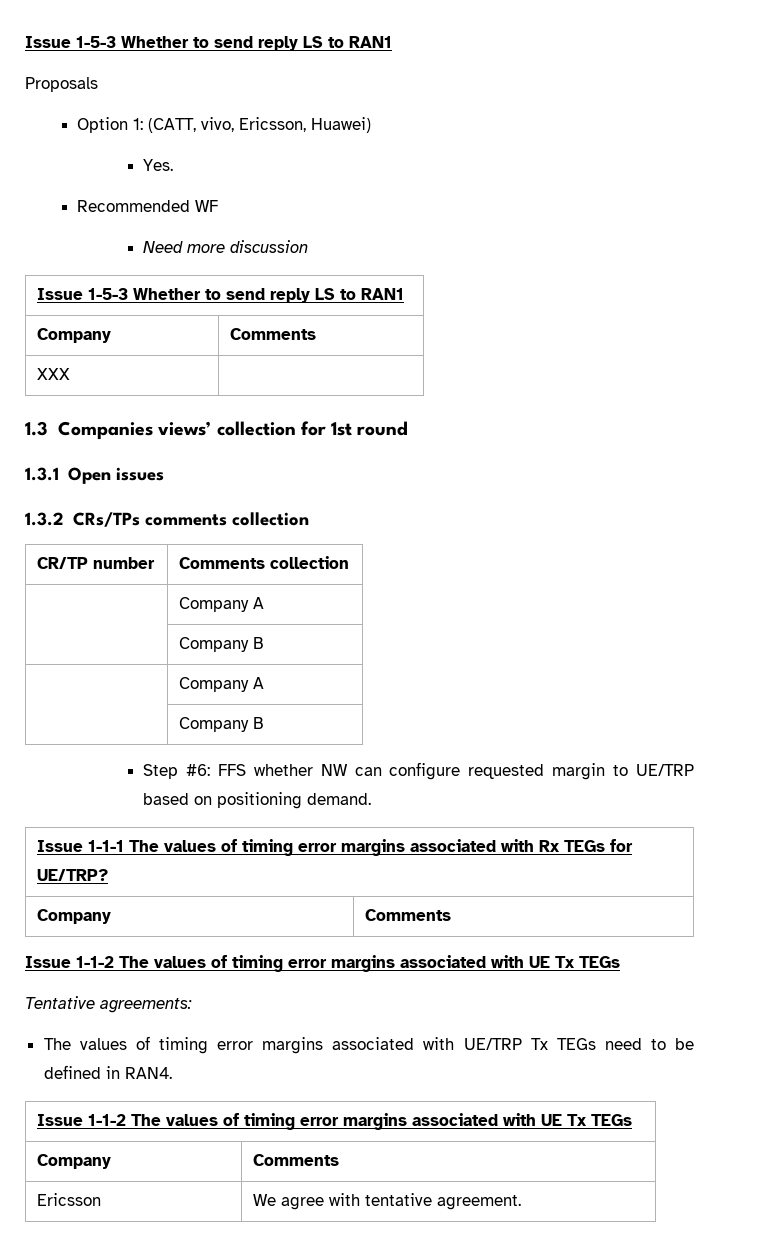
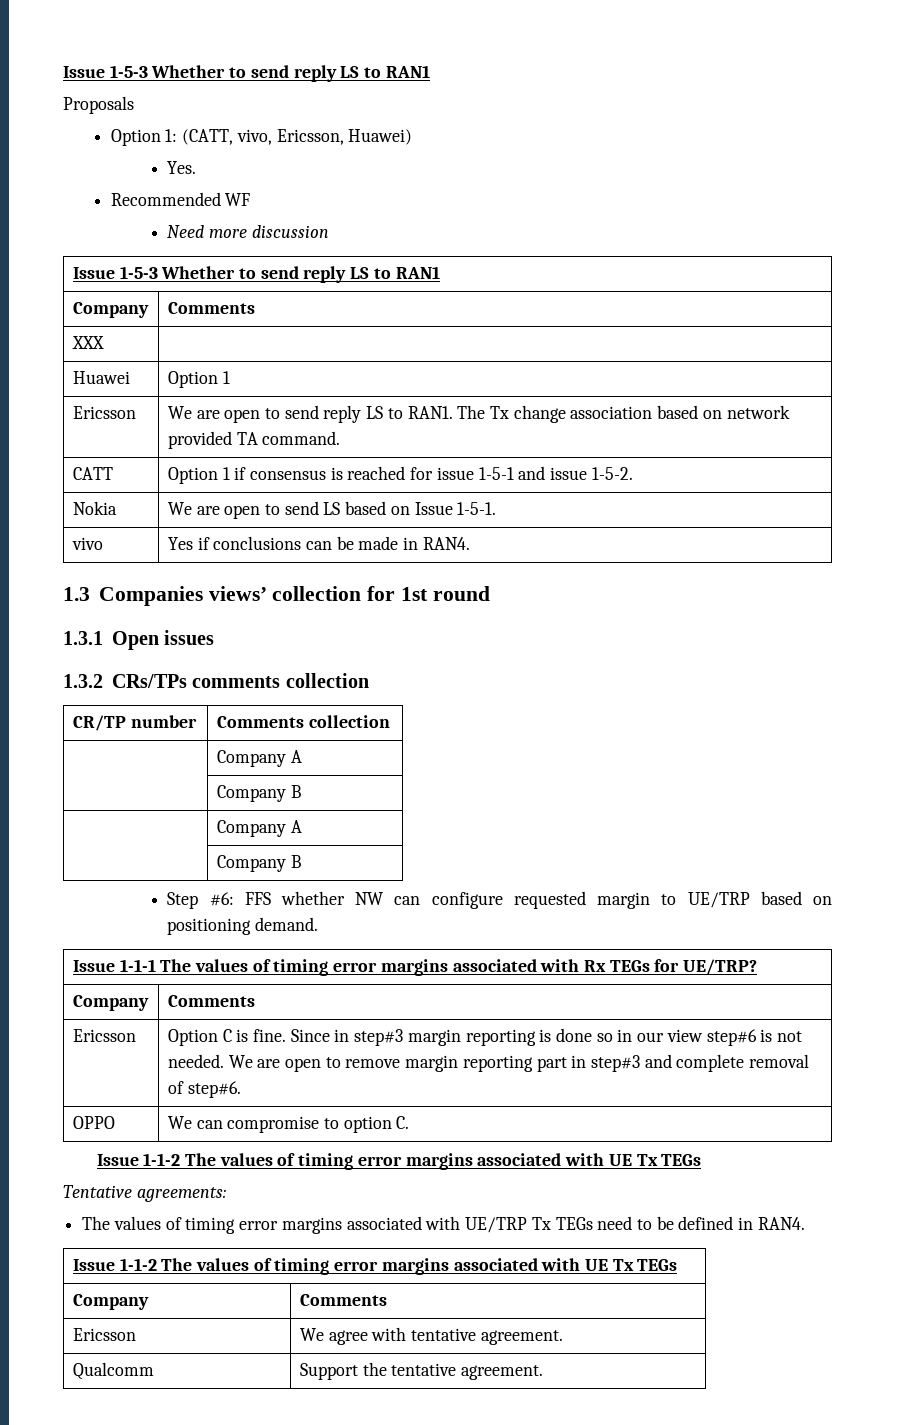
+ Huawei | Option 1
+ Ericsson | We are open to send reply LS to RAN1. The Tx change association based on network provided TA command.
+ CATT | Option 1 if consensus is reached for issue 1-5-1 and issue 1-5-2.
+ Nokia | We are open to send LS based on Issue 1-5-1.
+ vivo | Yes if conclusions can be made in RAN4.
+ Ericsson | Option C is fine. Since in step#3 margin reporting is done so in our view step#6 is not needed. We are open to remove margin reporting part in step#3 and complete removal of step#6.
+ OPPO | We can compromise to option C.
+ Qualcomm | Support the tentative agreement.

